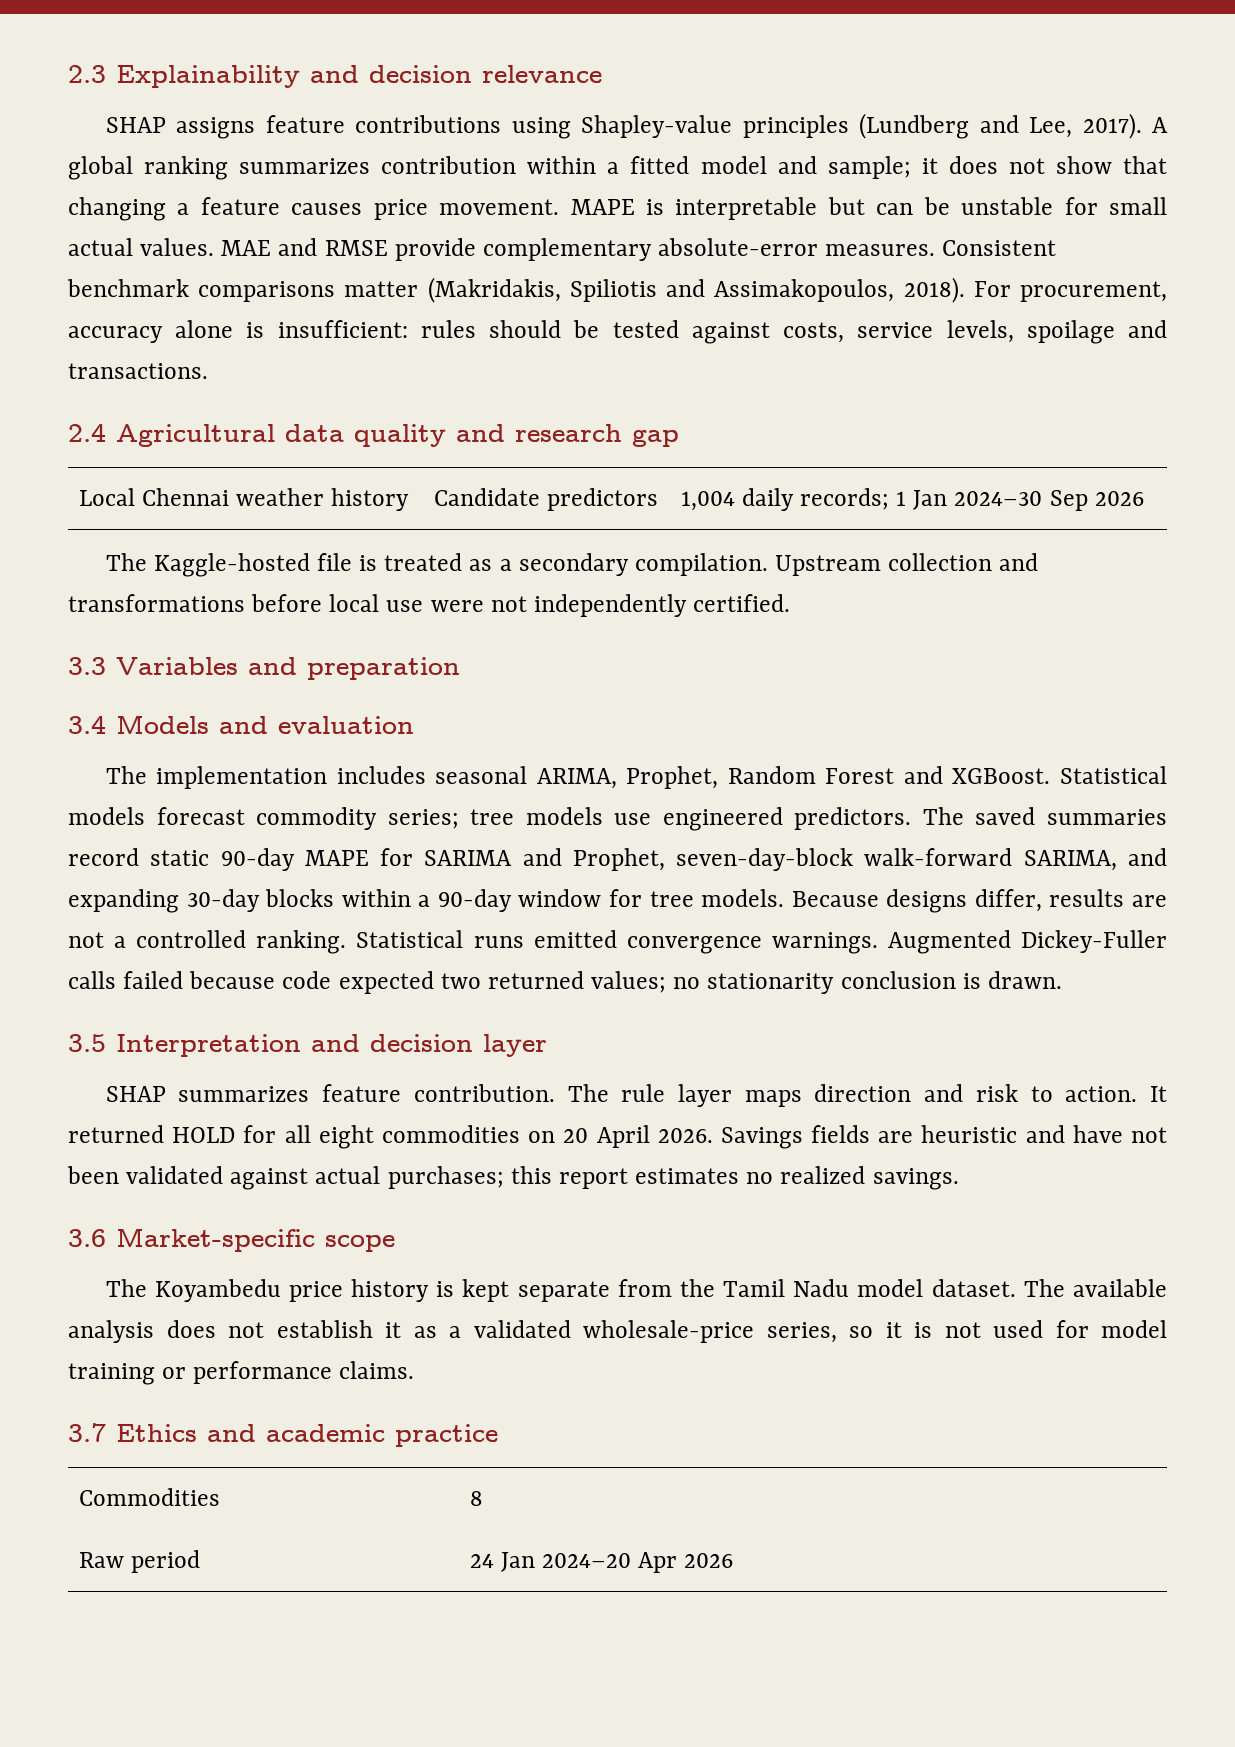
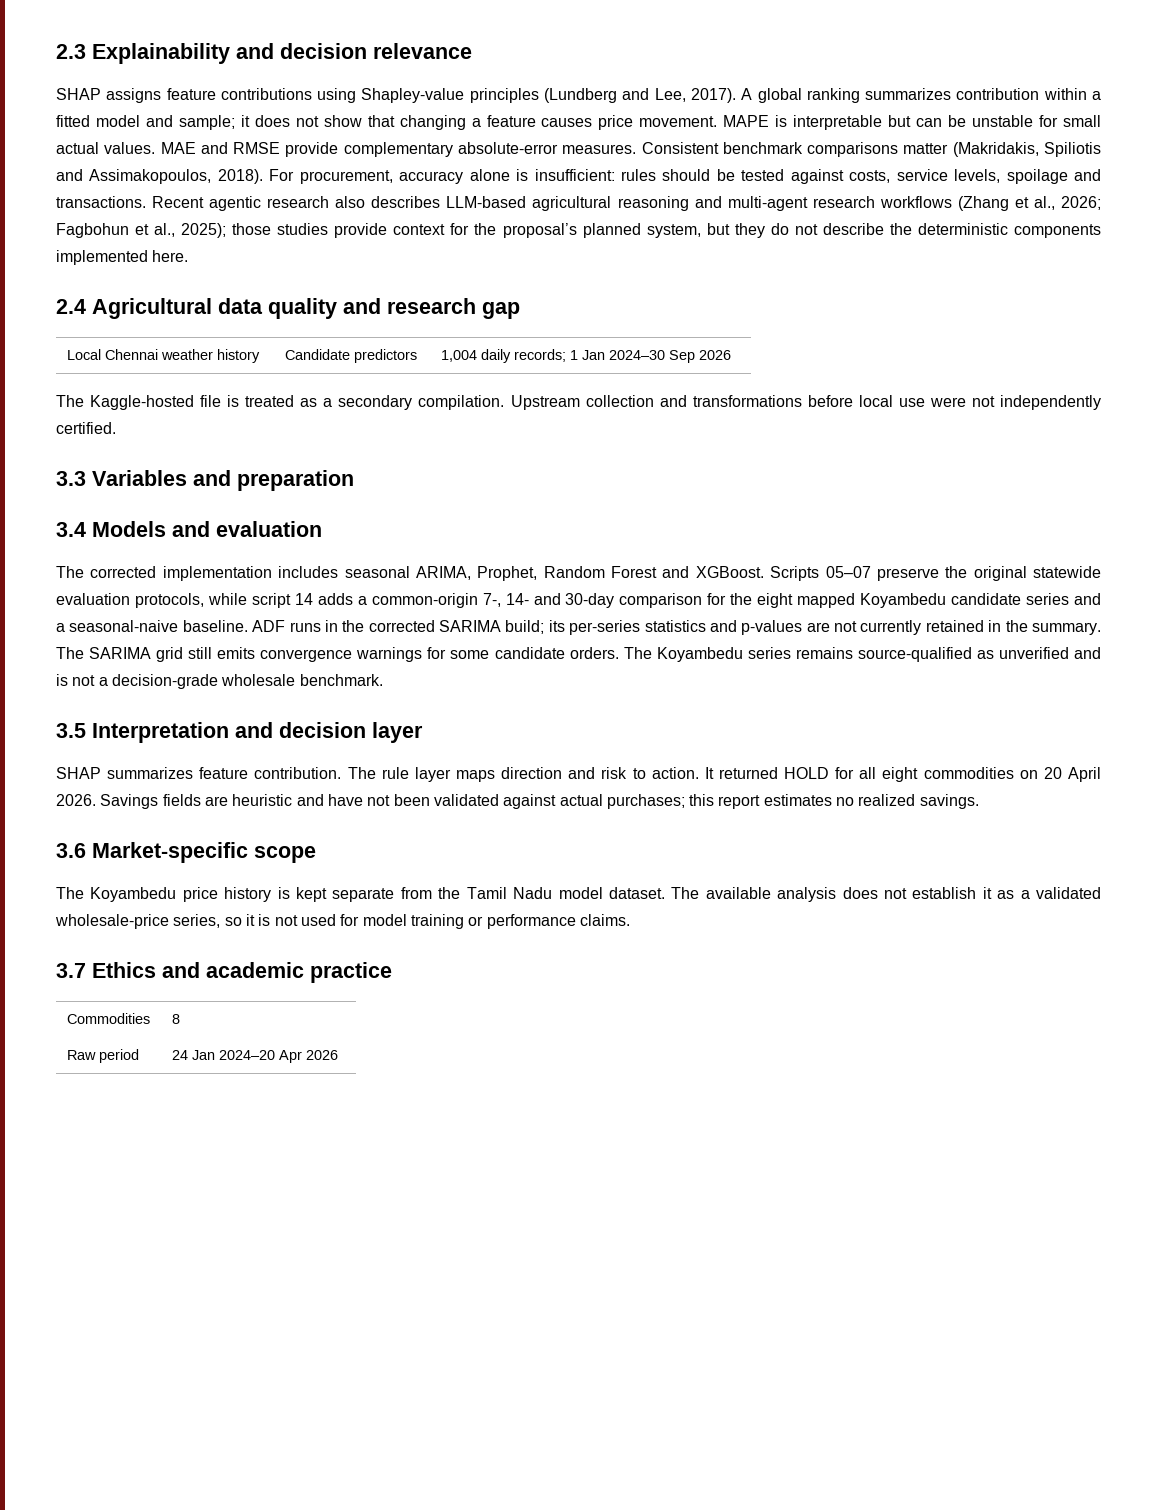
+ Recent agentic research also describes LLM-based agricultural reasoning and multi-agent research workflows (Zhang et al., 2026; Fagbohun et al., 2025); those studies provide context for the proposal’s planned system, but they do not describe the deterministic components implemented here.
- The implementation includes seasonal ARIMA, Prophet, Random Forest and XGBoost.
+ The corrected implementation includes seasonal ARIMA, Prophet, Random Forest and XGBoost.
- Statistical models forecast commodity series; tree models use engineered predictors. The saved summaries record static 90-day MAPE for SARIMA and Prophet, seven-day-block walk-forward SARIMA, and expanding 30-day blocks within a 90-day window for tree models. Because designs differ, results are not a controlled ranking. Statistical runs emitted convergence warnings. Augmented Dickey-Fuller calls failed because code expected two returned values; no stationarity conclusion is drawn.
+ Scripts 05–07 preserve the original statewide evaluation protocols, while script 14 adds a common-origin 7-, 14- and 30-day comparison for the eight mapped Koyambedu candidate series and a seasonal-naive baseline. ADF runs in the corrected SARIMA build; its per-series statistics and p-values are not currently retained in the summary. The SARIMA grid still emits convergence warnings for some candidate orders. The Koyambedu series remains source-qualified as unverified and is not a decision-grade wholesale benchmark.

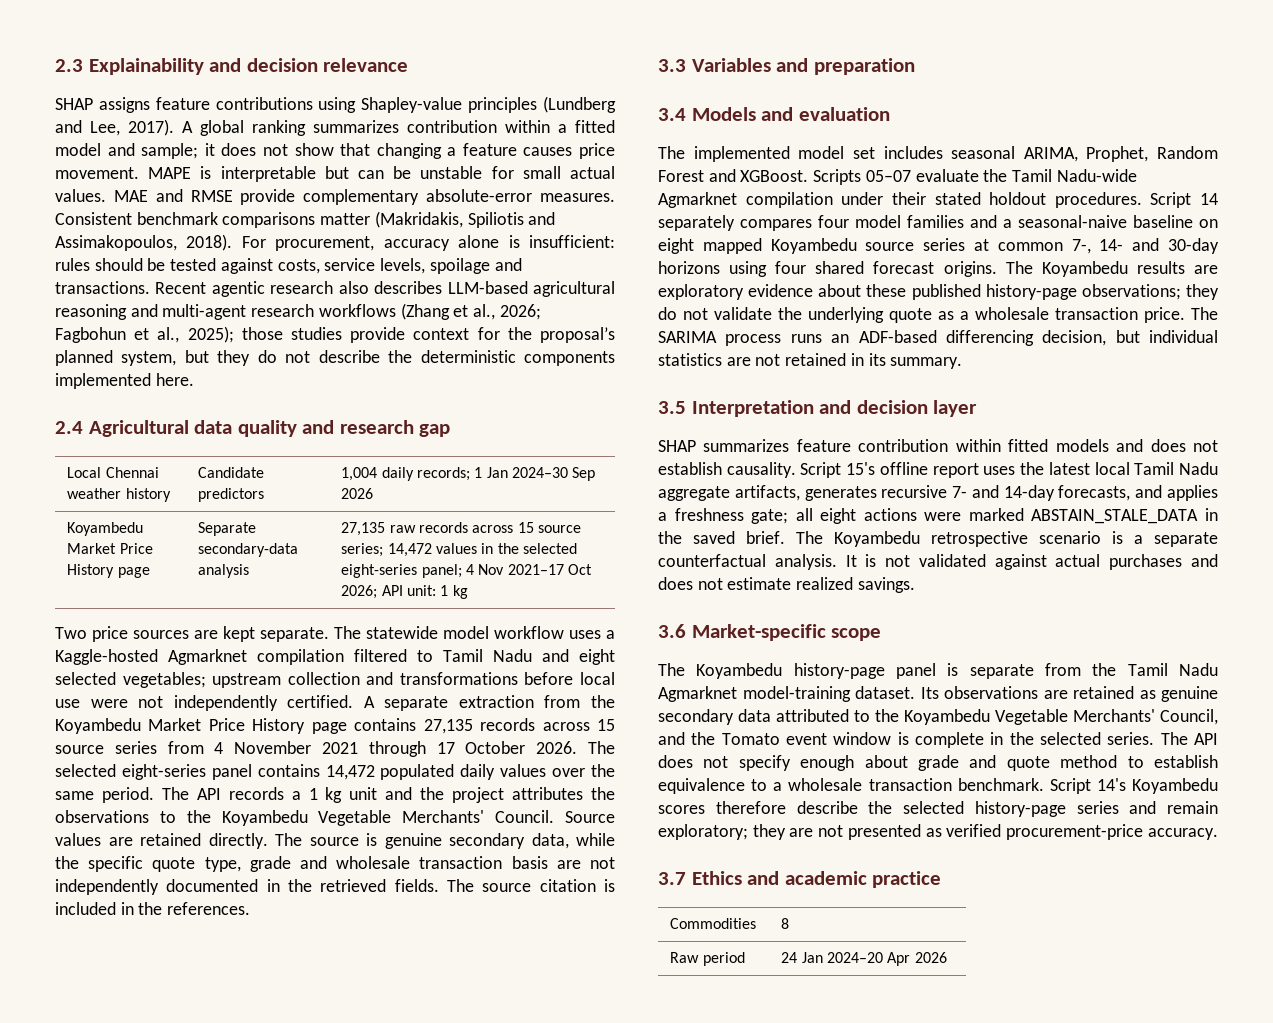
- The Kaggle-hosted file is treated as a secondary compilation. Upstream collection and transformations before local use were not independently certified.
+ Koyambedu Market Price History page | Separate secondary-data analysis | 27,135 raw records across 15 source series; 14,472 values in the selected eight-series panel; 4 Nov 2021–17 Oct 2026; API unit: 1 kg
+ Two price sources are kept separate. The statewide model workflow uses a Kaggle-hosted Agmarknet compilation filtered to Tamil Nadu and eight selected vegetables; upstream collection and transformations before local use were not independently certified. A separate extraction from the Koyambedu Market Price History page contains 27,135 records across 15 source series from 4 November 2021 through 17 October 2026. The selected eight-series panel contains 14,472 populated daily values over the same period. The API records a 1 kg unit and the project attributes the observations to the Koyambedu Vegetable Merchants' Council. Source values are retained directly. The source is genuine secondary data, while the specific quote type, grade and wholesale transaction basis are not independently documented in the retrieved fields. The source citation is included in the references.
- The corrected implementation includes seasonal ARIMA, Prophet, Random Forest and XGBoost.
+ The implemented model set includes seasonal ARIMA, Prophet, Random Forest and XGBoost.
- Scripts 05–07 preserve the original statewide evaluation protocols, while script 14 adds a common-origin 7-, 14- and 30-day comparison for the eight mapped Koyambedu candidate series and a seasonal-naive baseline. ADF runs in the corrected SARIMA build; its per-series statistics and p-values are not currently retained in the summary. The SARIMA grid still emits convergence warnings for some candidate orders. The Koyambedu series remains source-qualified as unverified and is not a decision-grade wholesale benchmark.
+ Scripts 05–07 evaluate the Tamil Nadu-wide Agmarknet compilation under their stated holdout procedures. Script 14 separately compares four model families and a seasonal-naive baseline on eight mapped Koyambedu source series at common 7-, 14- and 30-day horizons using four shared forecast origins. The Koyambedu results are exploratory evidence about these published history-page observations; they do not validate the underlying quote as a wholesale transaction price. The SARIMA process runs an ADF-based differencing decision, but individual statistics are not retained in its summary.
- SHAP summarizes feature contribution. The rule layer maps direction and risk to action. It returned HOLD for all eight commodities on 20 April 2026. Savings fields are heuristic and have not been validated against actual purchases; this report estimates no realized savings.
+ SHAP summarizes feature contribution within fitted models and does not establish causality. Script 15's offline report uses the latest local Tamil Nadu aggregate artifacts, generates recursive 7- and 14-day forecasts, and applies a freshness gate; all eight actions were marked ABSTAIN_STALE_DATA in the saved brief. The Koyambedu retrospective scenario is a separate counterfactual analysis. It is not validated against actual purchases and does not estimate realized savings.
- The Koyambedu price history is kept separate from the Tamil Nadu model dataset. The available analysis does not establish it as a validated wholesale-price series, so it is not used for model training or performance claims.
+ The Koyambedu history-page panel is separate from the Tamil Nadu Agmarknet model-training dataset. Its observations are retained as genuine secondary data attributed to the Koyambedu Vegetable Merchants' Council, and the Tomato event window is complete in the selected series. The API does not specify enough about grade and quote method to establish equivalence to a wholesale transaction benchmark. Script 14's Koyambedu scores therefore describe the selected history-page series and remain exploratory; they are not presented as verified procurement-price accuracy.

